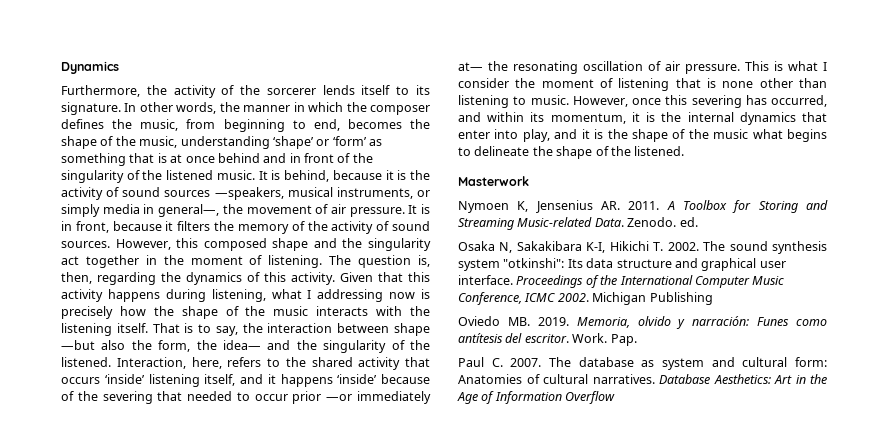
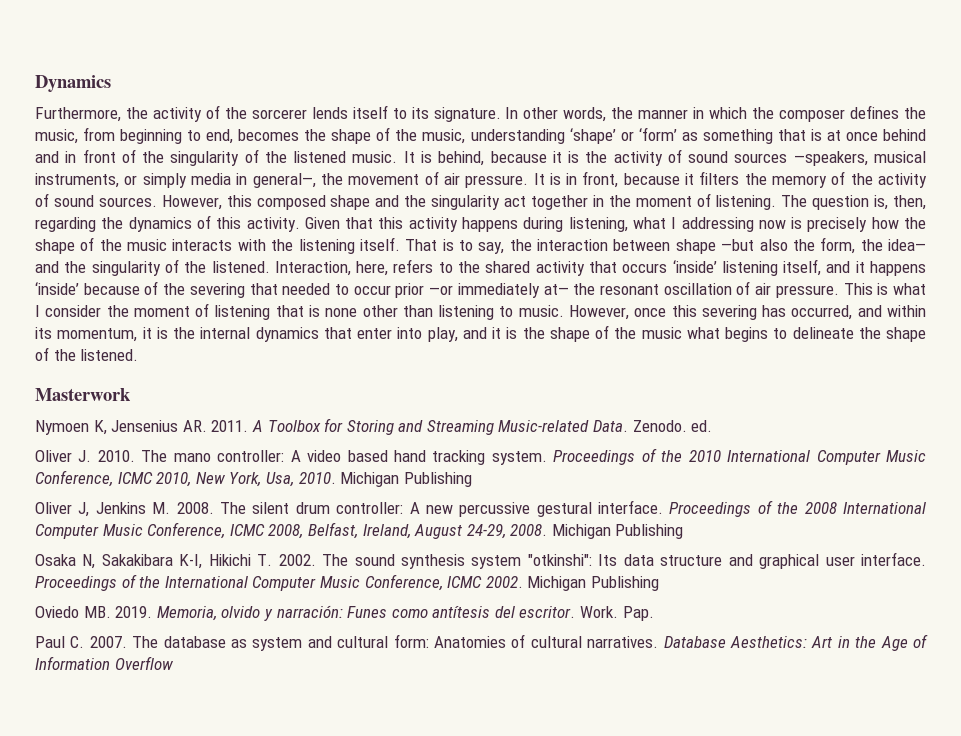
- Interaction, here, refers to the shared activity that occurs ‘inside’ listening itself, and it happens ‘inside’ because of the severing that needed to occur prior —or immediately at— the resonating oscillation of air pressure.
+ Interaction, here, refers to the shared activity that occurs ‘inside’ listening itself, and it happens ‘inside’ because of the severing that needed to occur prior —or immediately at— the resonant oscillation of air pressure.
+ Oliver J. 2010. The mano controller: A video based hand tracking system. Proceedings of the 2010 International Computer Music Conference, ICMC 2010, New York, Usa, 2010. Michigan Publishing
+ Oliver J, Jenkins M. 2008. The silent drum controller: A new percussive gestural interface. Proceedings of the 2008 International Computer Music Conference, ICMC 2008, Belfast, Ireland, August 24-29, 2008. Michigan Publishing

